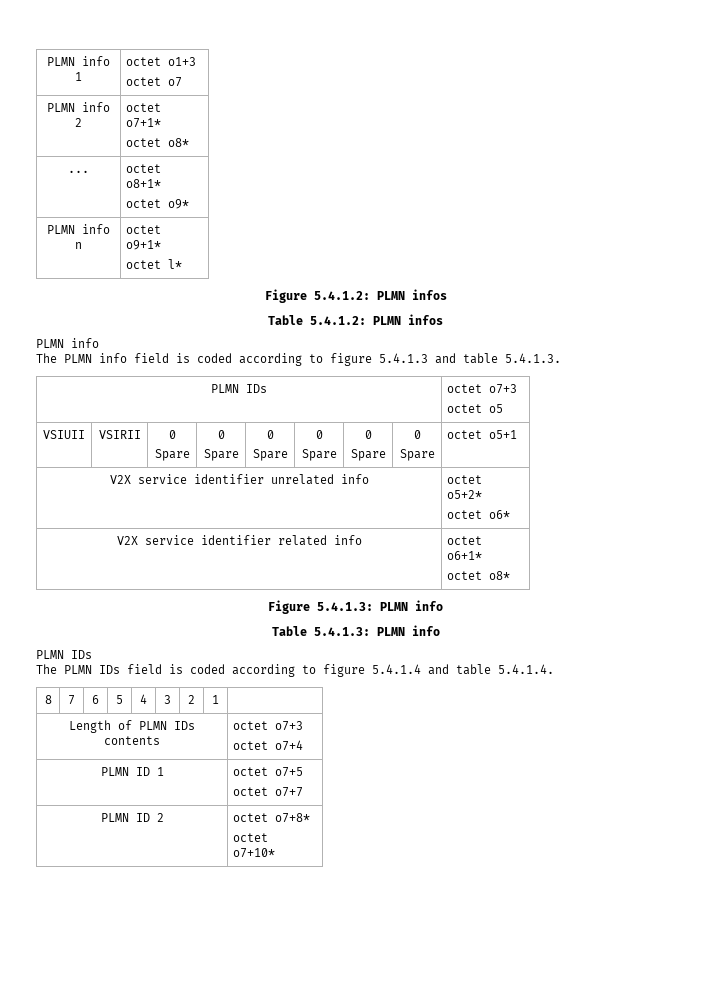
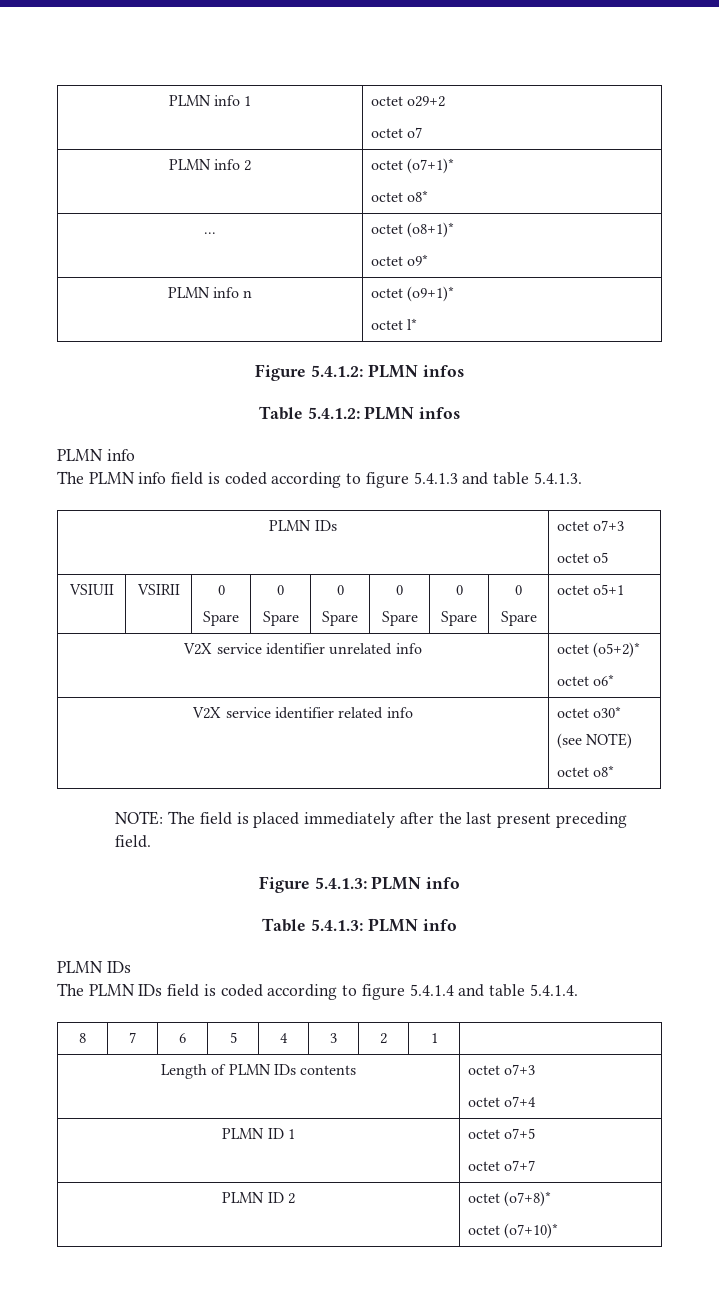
- PLMN info 1 | octet o1+3
+ PLMN info 1 | octet o29+2
- PLMN info 2 | octet o7+1*
+ PLMN info 2 | octet (o7+1)*
- ... | octet o8+1*
+ ... | octet (o8+1)*
- PLMN info n | octet o9+1*
+ PLMN info n | octet (o9+1)*
- V2X service identifier unrelated info | octet o5+2*
+ V2X service identifier unrelated info | octet (o5+2)*
- V2X service identifier related info | octet o6+1*
+ V2X service identifier related info | octet o30*
+ (see NOTE)
  octet o8*
+ NOTE: The field is placed immediately after the last present preceding field.
- PLMN ID 2 | octet o7+8*
- octet o7+10*
+ PLMN ID 2 | octet (o7+8)*
+ octet (o7+10)*

